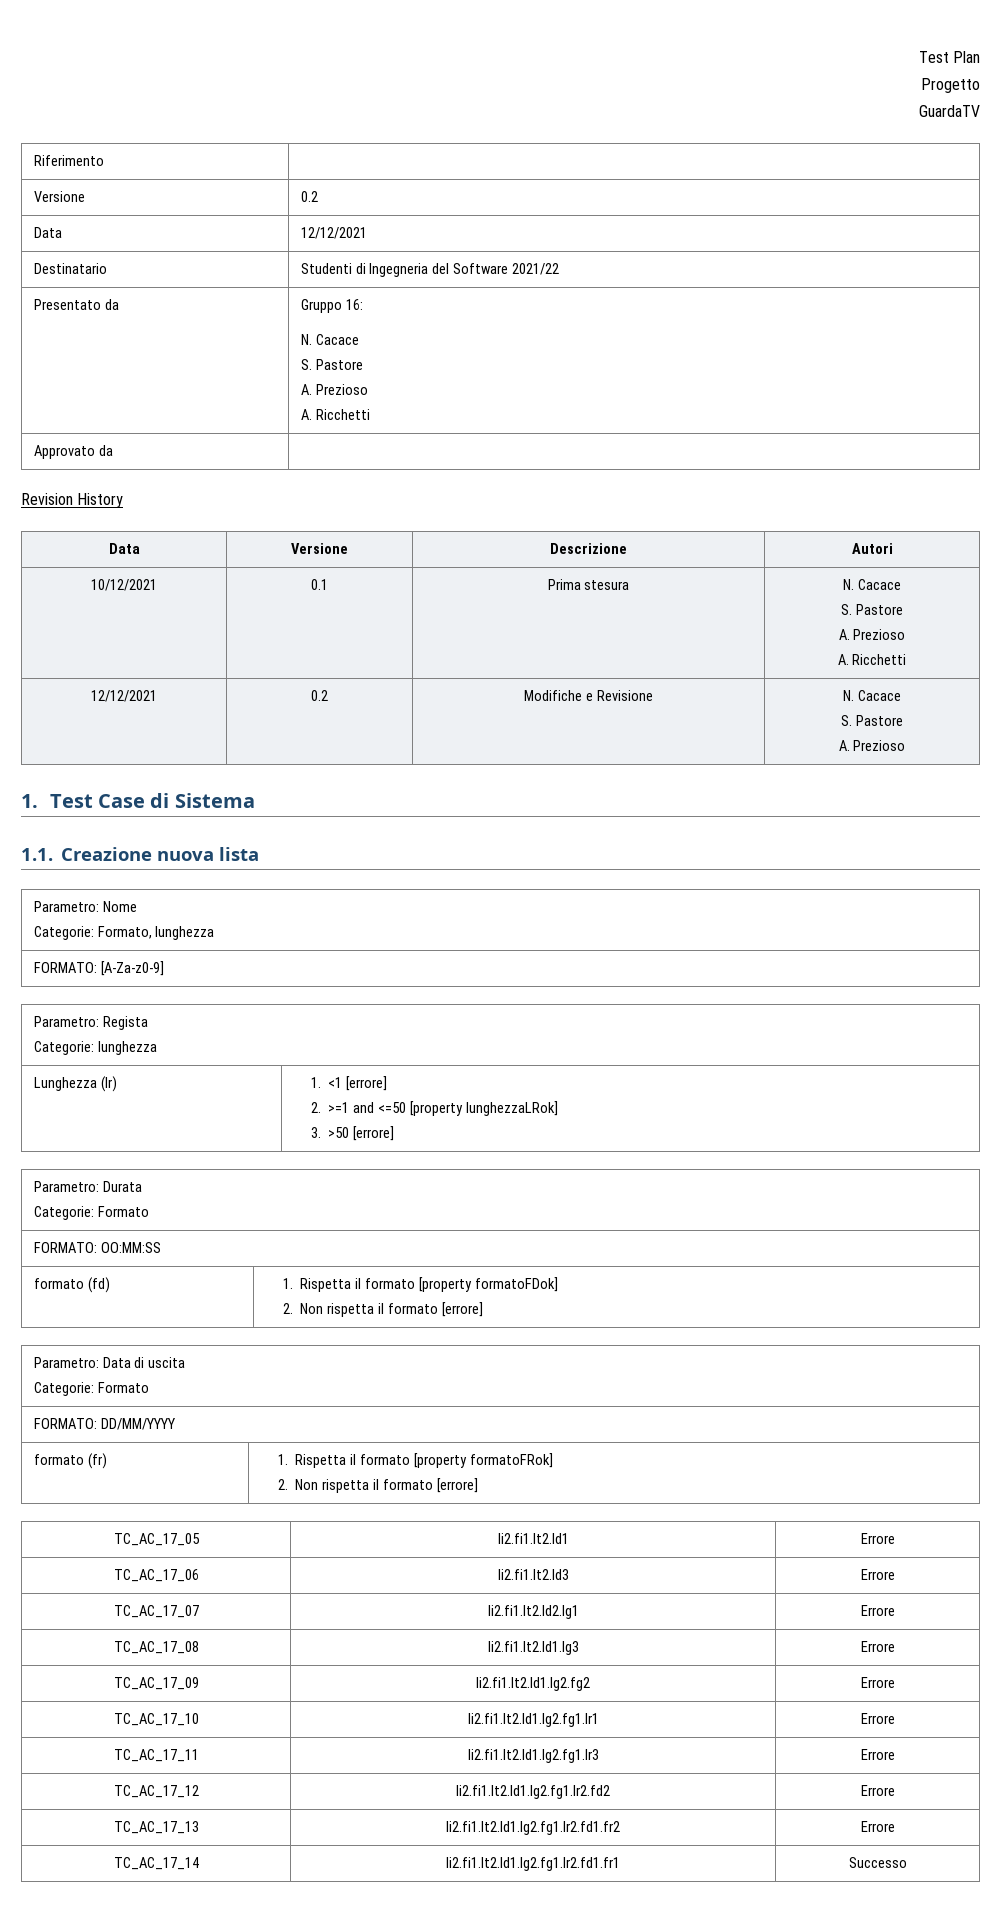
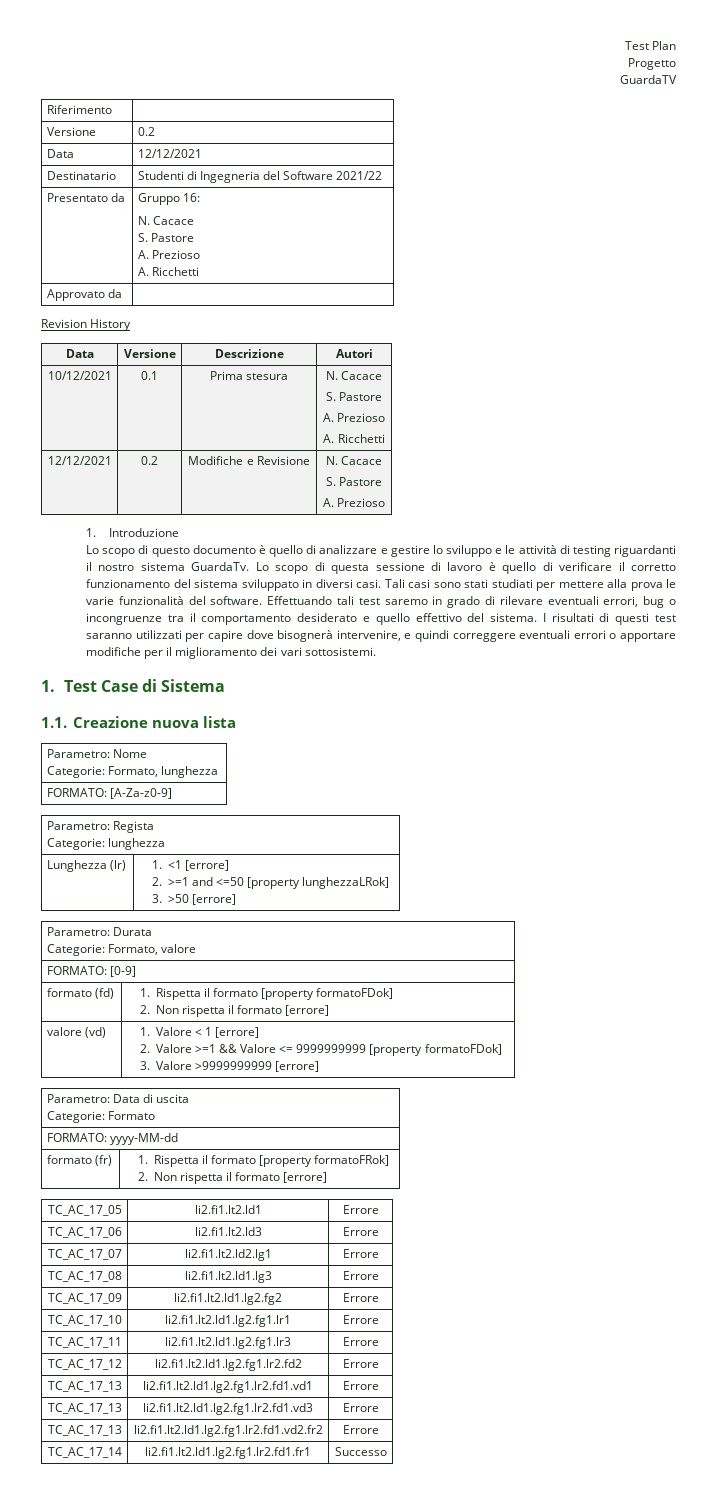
+ 1. Introduzione
+ Lo scopo di questo documento è quello di analizzare e gestire lo sviluppo e le attività di testing riguardanti il nostro sistema GuardaTv. Lo scopo di questa sessione di lavoro è quello di verificare il corretto funzionamento del sistema sviluppato in diversi casi. Tali casi sono stati studiati per mettere alla prova le varie funzionalità del software. Effettuando tali test saremo in grado di rilevare eventuali errori, bug o incongruenze tra il comportamento desiderato e quello effettivo del sistema. I risultati di questi test saranno utilizzati per capire dove bisognerà intervenire, e quindi correggere eventuali errori o apportare modifiche per il miglioramento dei vari sottosistemi.
  Parametro: Durata
- Categorie: Formato
- FORMATO: OO:MM:SS
+ Categorie: Formato, valore
+ FORMATO: [0-9]
+ valore (vd) | 1. Valore < 1 [errore]
+ 2. Valore >=1 && Valore <= 9999999999 [property formatoFDok]
+ 3. Valore >9999999999 [errore]
- FORMATO: DD/MM/YYYY
+ FORMATO: yyyy-MM-dd
- TC_AC_17_13 | li2.fi1.lt2.ld1.lg2.fg1.lr2.fd1.fr2 | Errore
+ TC_AC_17_13 | li2.fi1.lt2.ld1.lg2.fg1.lr2.fd1.vd1 | Errore
+ TC_AC_17_13 | li2.fi1.lt2.ld1.lg2.fg1.lr2.fd1.vd3 | Errore
+ TC_AC_17_13 | li2.fi1.lt2.ld1.lg2.fg1.lr2.fd1.vd2.fr2 | Errore

